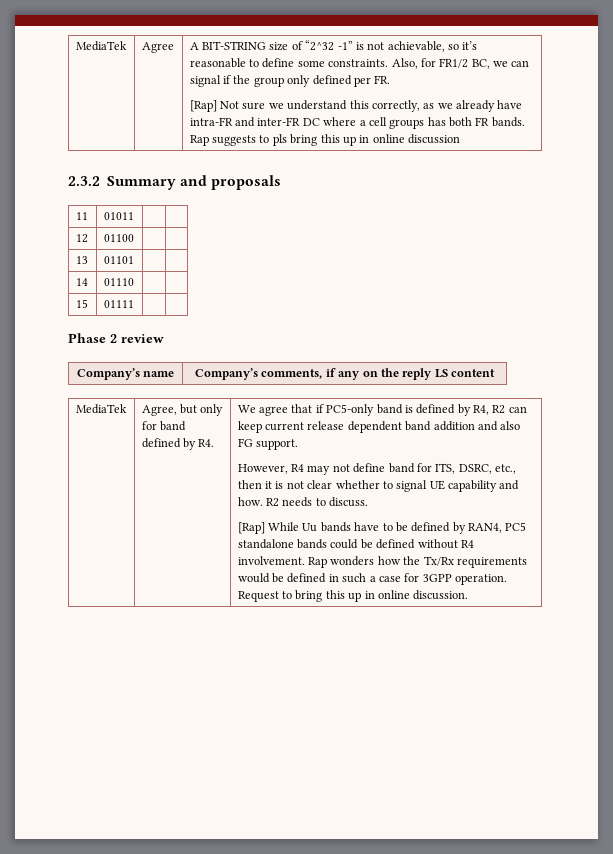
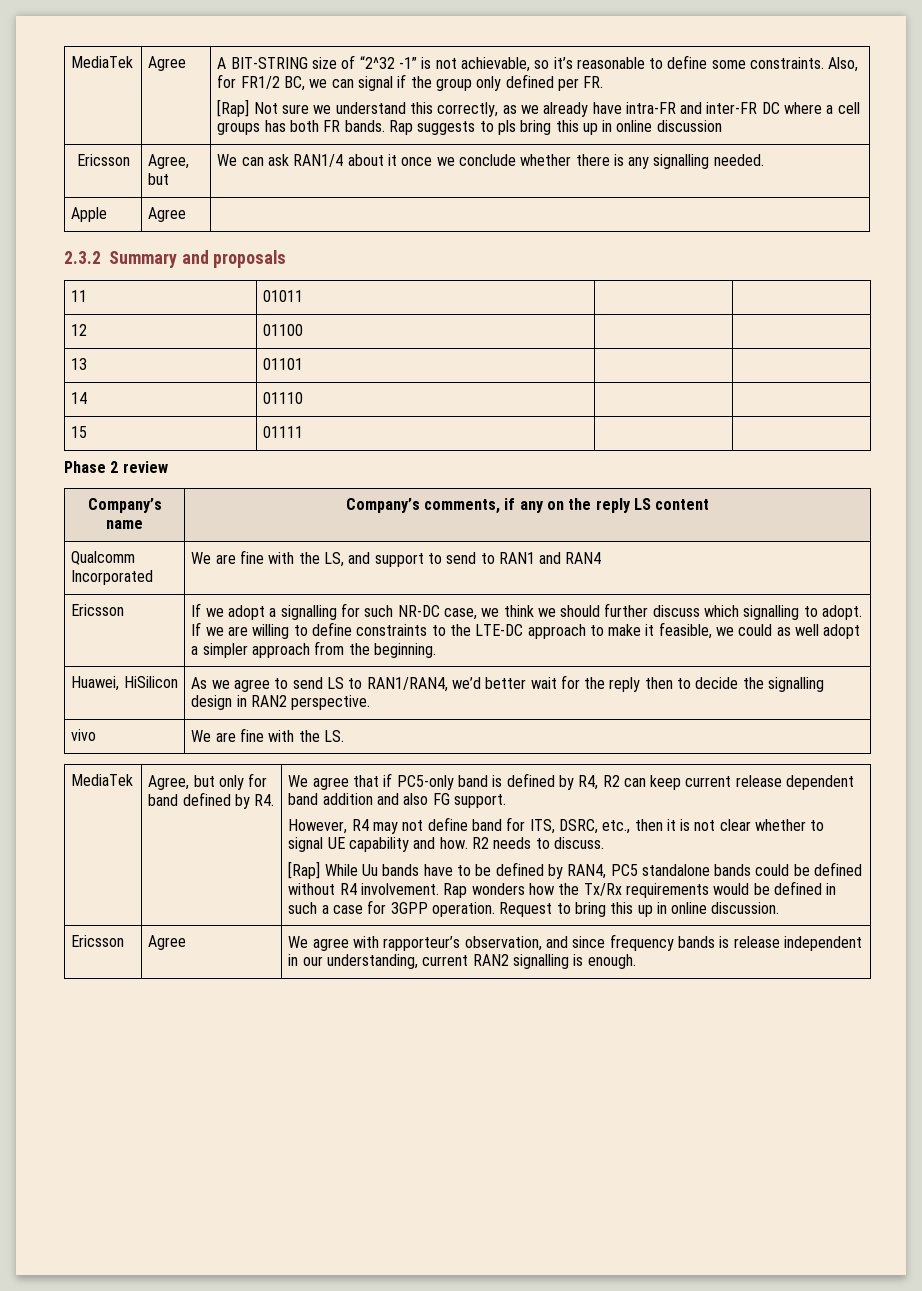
+ Ericsson | Agree, but | We can ask RAN1/4 about it once we conclude whether there is any signalling needed.
+ Apple | Agree |
+ Qualcomm Incorporated | We are fine with the LS, and support to send to RAN1 and RAN4
+ Ericsson | If we adopt a signalling for such NR-DC case, we think we should further discuss which signalling to adopt. If we are willing to define constraints to the LTE-DC approach to make it feasible, we could as well adopt a simpler approach from the beginning.
+ Huawei, HiSilicon | As we agree to send LS to RAN1/RAN4, we’d better wait for the reply then to decide the signalling design in RAN2 perspective.
+ vivo | We are fine with the LS.
+ Ericsson | Agree | We agree with rapporteur’s observation, and since frequency bands is release independent in our understanding, current RAN2 signalling is enough.

